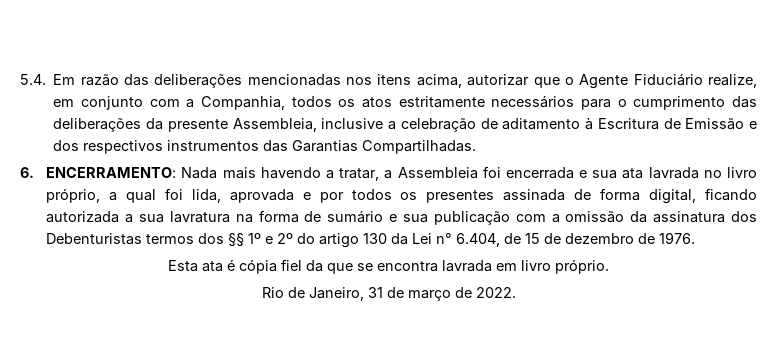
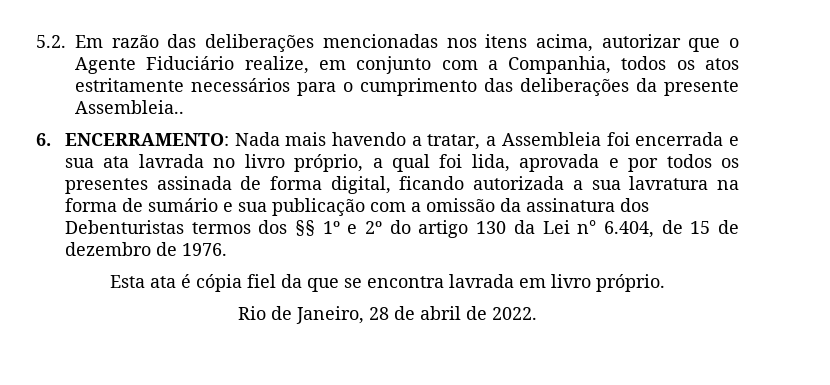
- 5.4. Em razão das deliberações mencionadas nos itens acima, autorizar que o Agente Fiduciário realize, em conjunto com a Companhia, todos os atos estritamente necessários para o cumprimento das deliberações da presente Assembleia, inclusive a celebração de aditamento à Escritura de Emissão e dos respectivos instrumentos das Garantias Compartilhadas.
+ 5.2. Em razão das deliberações mencionadas nos itens acima, autorizar que o Agente Fiduciário realize, em conjunto com a Companhia, todos os atos estritamente necessários para o cumprimento das deliberações da presente Assembleia..
- Rio de Janeiro, 31 de março de 2022.
+ Rio de Janeiro, 28 de abril de 2022.

